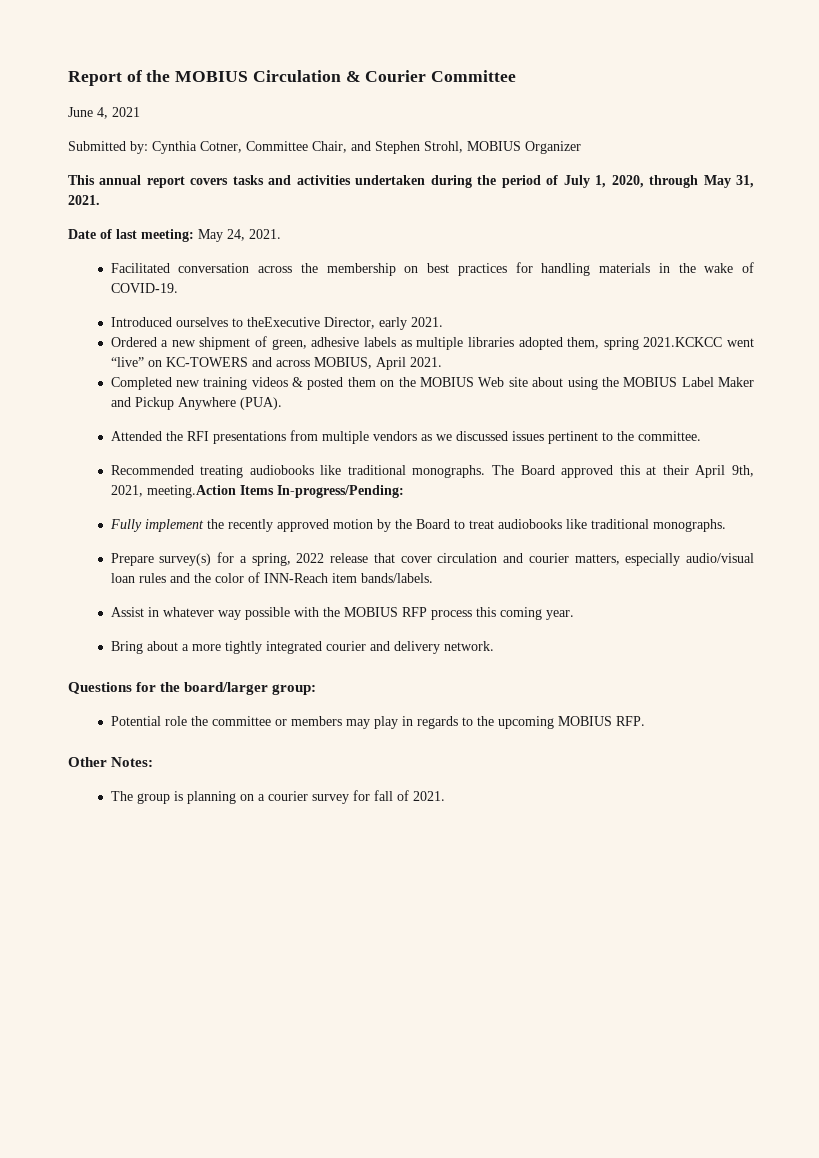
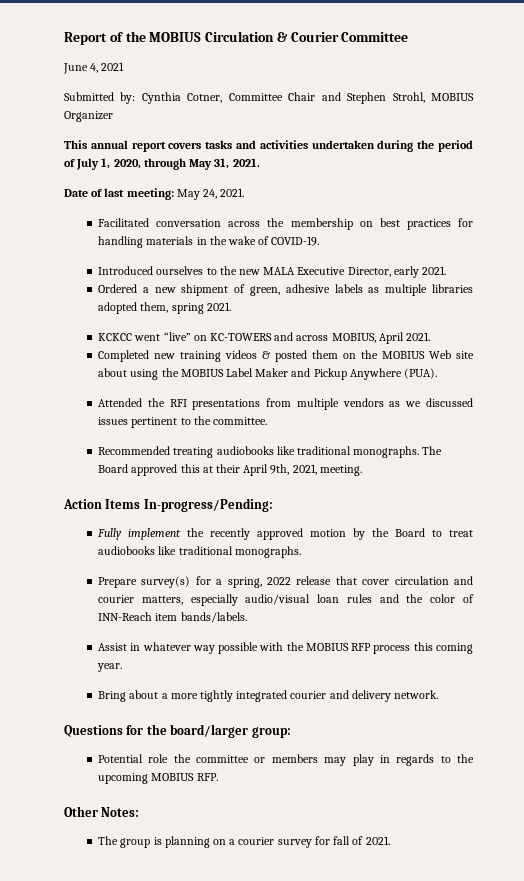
- Submitted by: Cynthia Cotner, Committee Chair, and Stephen Strohl, MOBIUS Organizer
+ Submitted by: Cynthia Cotner, Committee Chair and Stephen Strohl, MOBIUS Organizer
- Introduced ourselves to theExecutive Director, early 2021.
+ Introduced ourselves to the new MALA Executive Director, early 2021.
- Ordered a new shipment of green, adhesive labels as multiple libraries adopted them, spring 2021.KCKCC went “live” on KC-TOWERS and across MOBIUS, April 2021.
+ Ordered a new shipment of green, adhesive labels as multiple libraries adopted them, spring 2021.
+ KCKCC went “live” on KC-TOWERS and across MOBIUS, April 2021.
- The Board approved this at their April 9th, 2021, meeting.Action Items In-progress/Pending:
+ The Board approved this at their April 9th, 2021, meeting.
+ Action Items In-progress/Pending:

